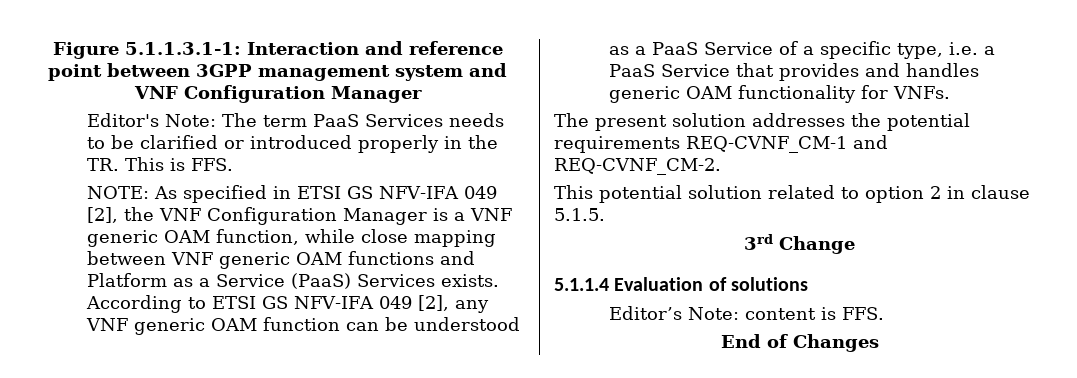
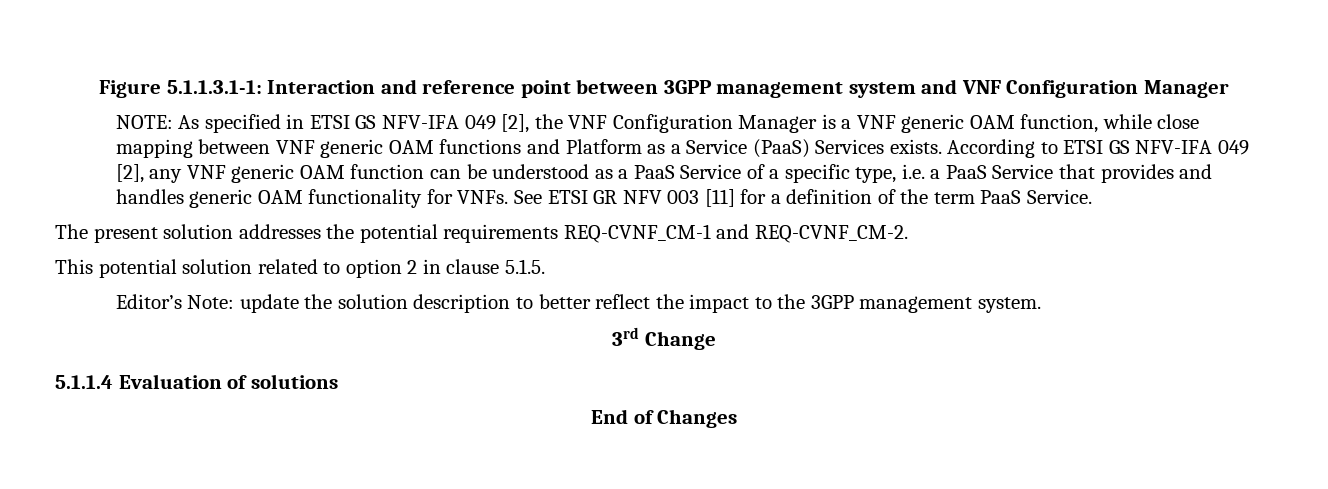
- Editor's Note: The term PaaS Services needs to be clarified or introduced properly in the TR. This is FFS.
+ See ETSI GR NFV 003 [11] for a definition of the term PaaS Service.
+ Editor’s Note: update the solution description to better reflect the impact to the 3GPP management system.
- Editor’s Note: content is FFS.

